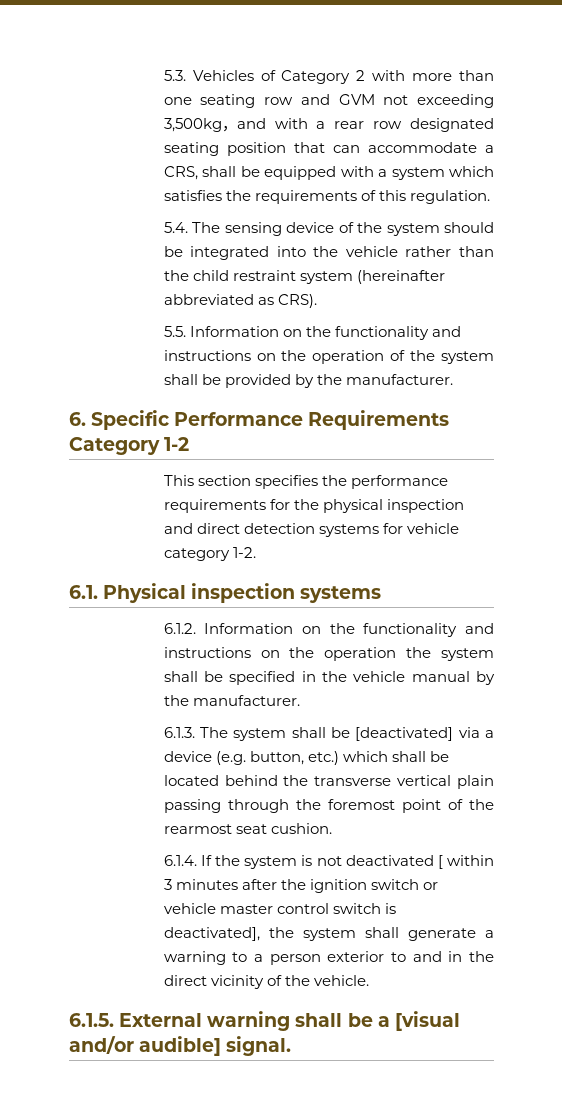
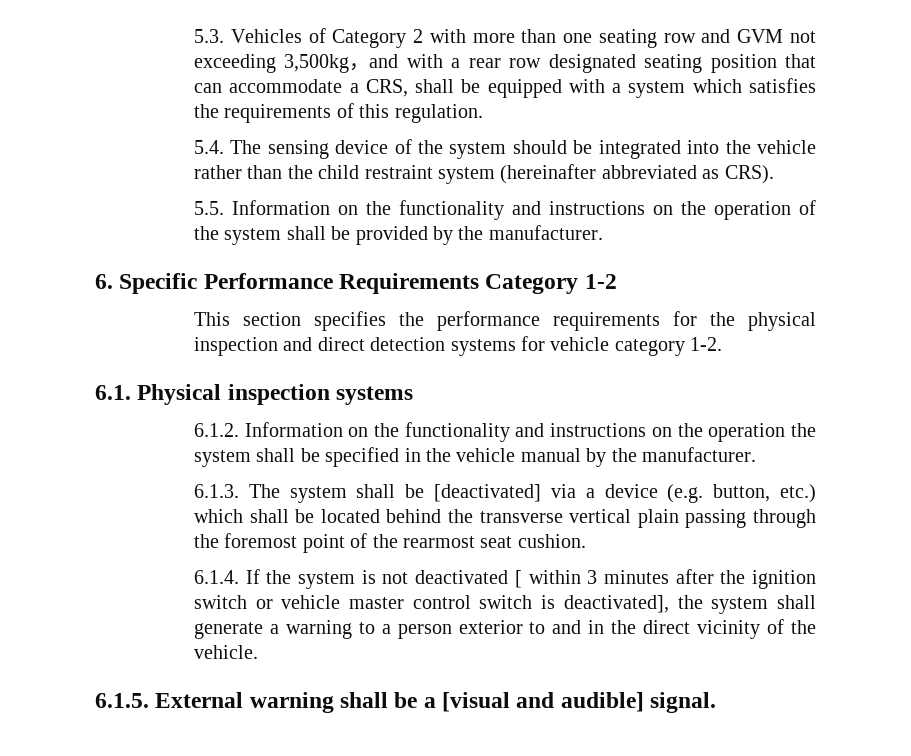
- 6.1.5. External warning shall be a [visual and/or audible] signal.
+ 6.1.5. External warning shall be a [visual and audible] signal.

